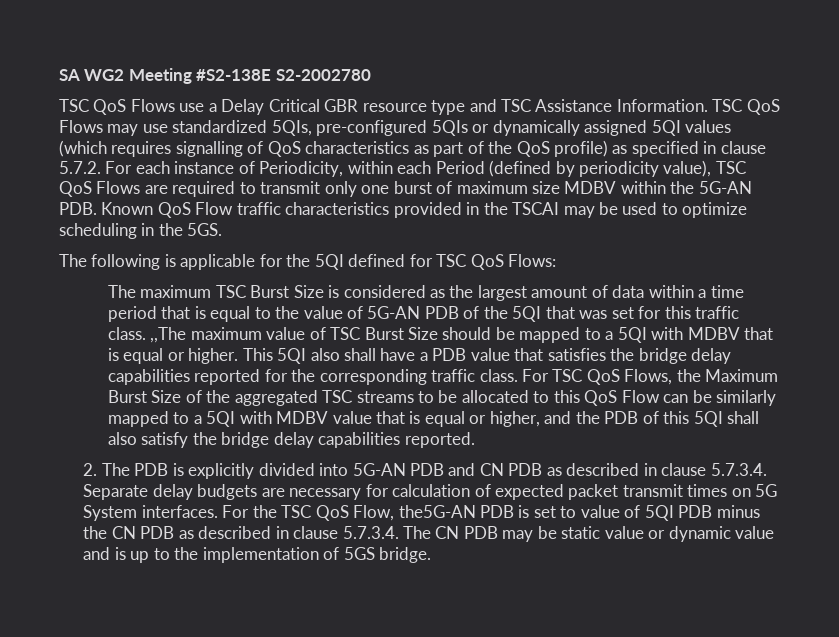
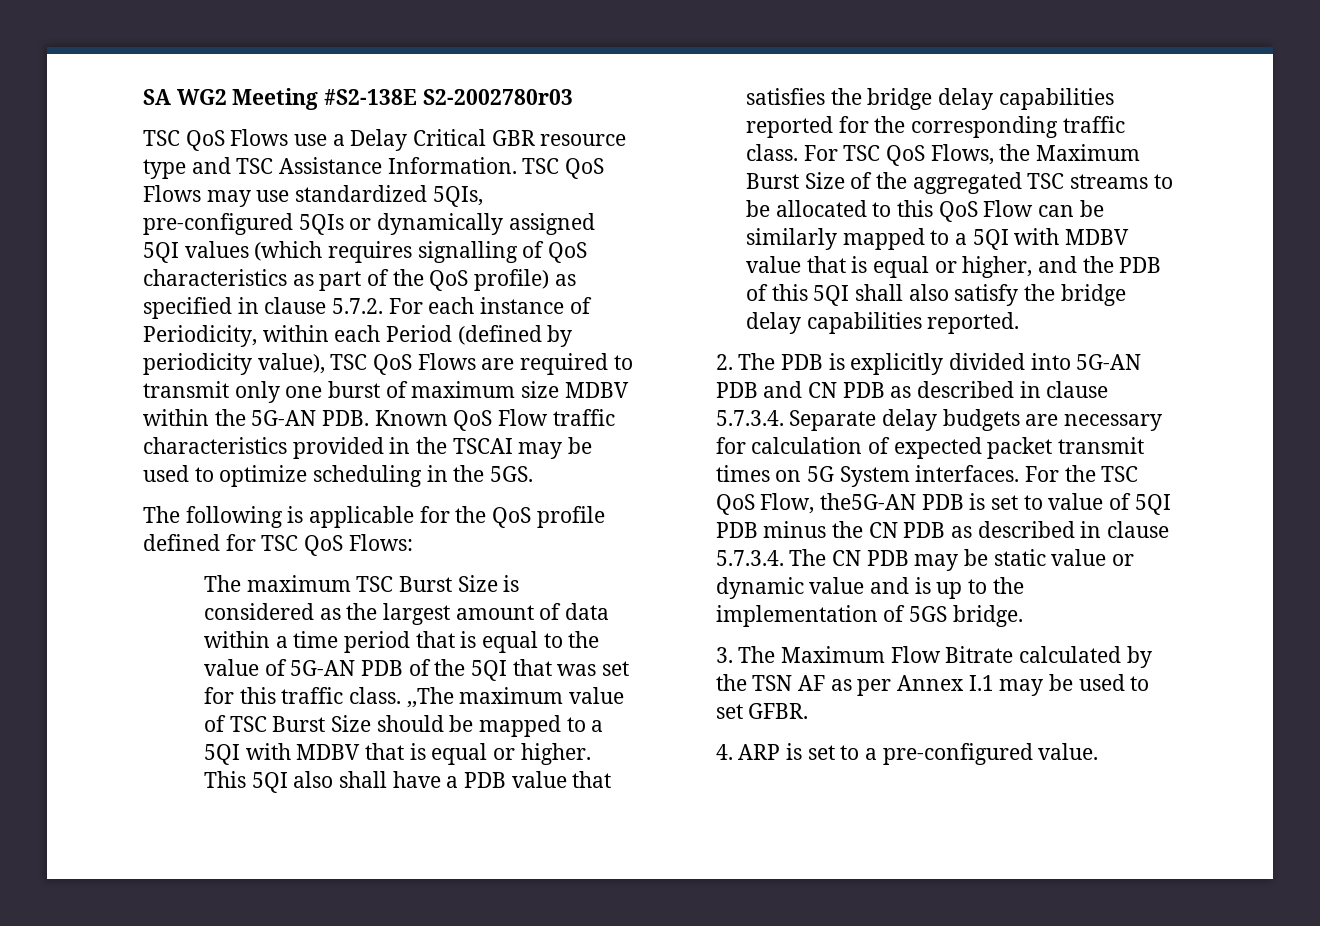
- SA WG2 Meeting #S2-138E S2-2002780
+ SA WG2 Meeting #S2-138E S2-2002780r03
- The following is applicable for the 5QI defined for TSC QoS Flows:
+ The following is applicable for the QoS profile defined for TSC QoS Flows:
+ 3. The Maximum Flow Bitrate calculated by the TSN AF as per Annex I.1 may be used to set GFBR.
+ 4. ARP is set to a pre-configured value.

